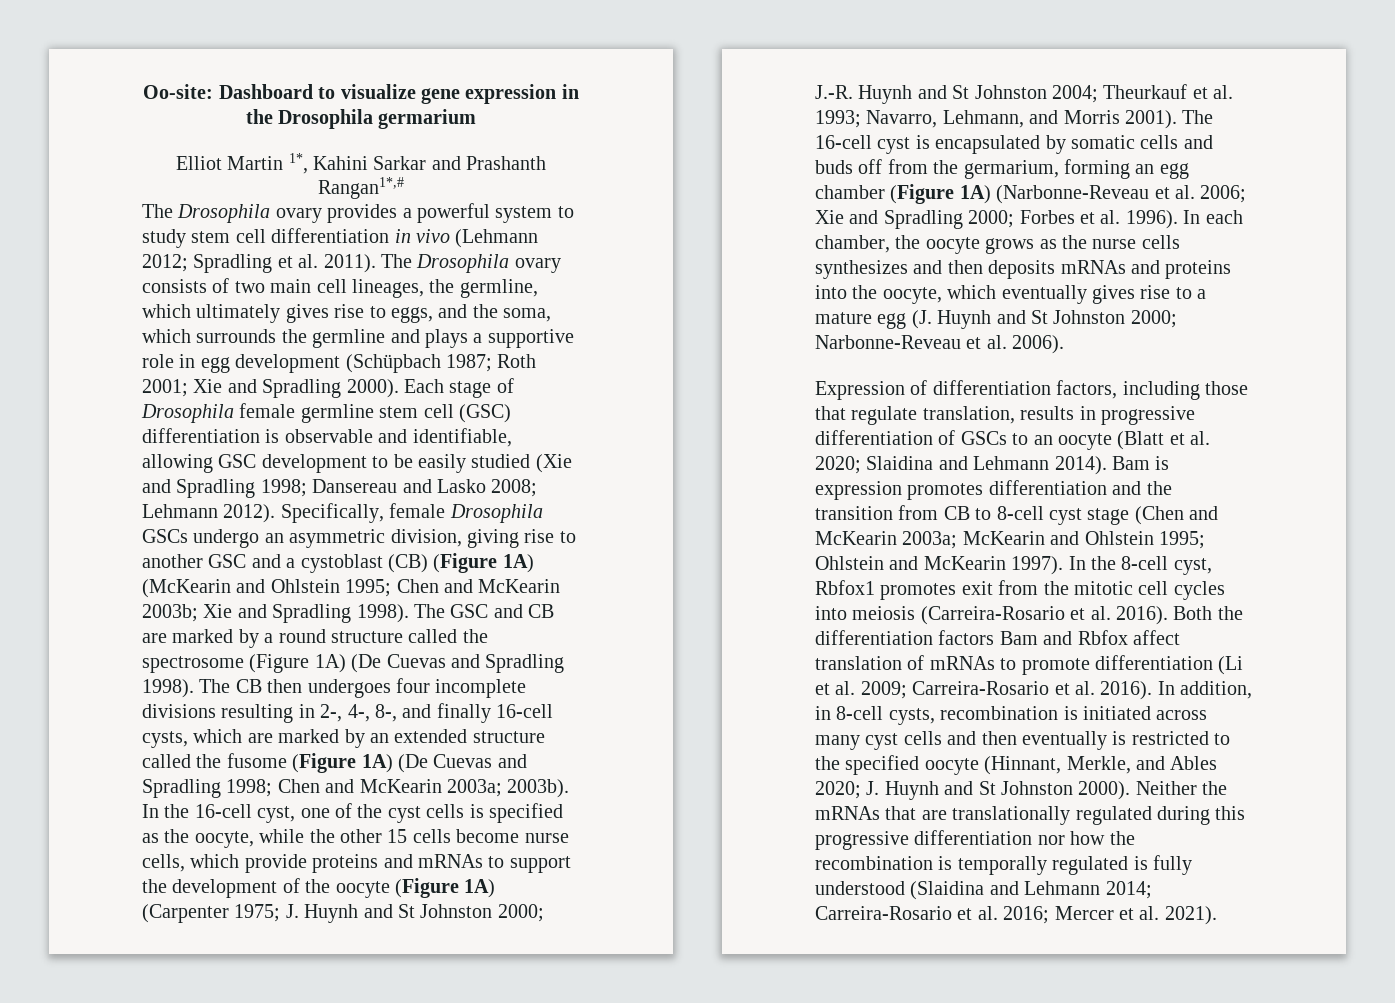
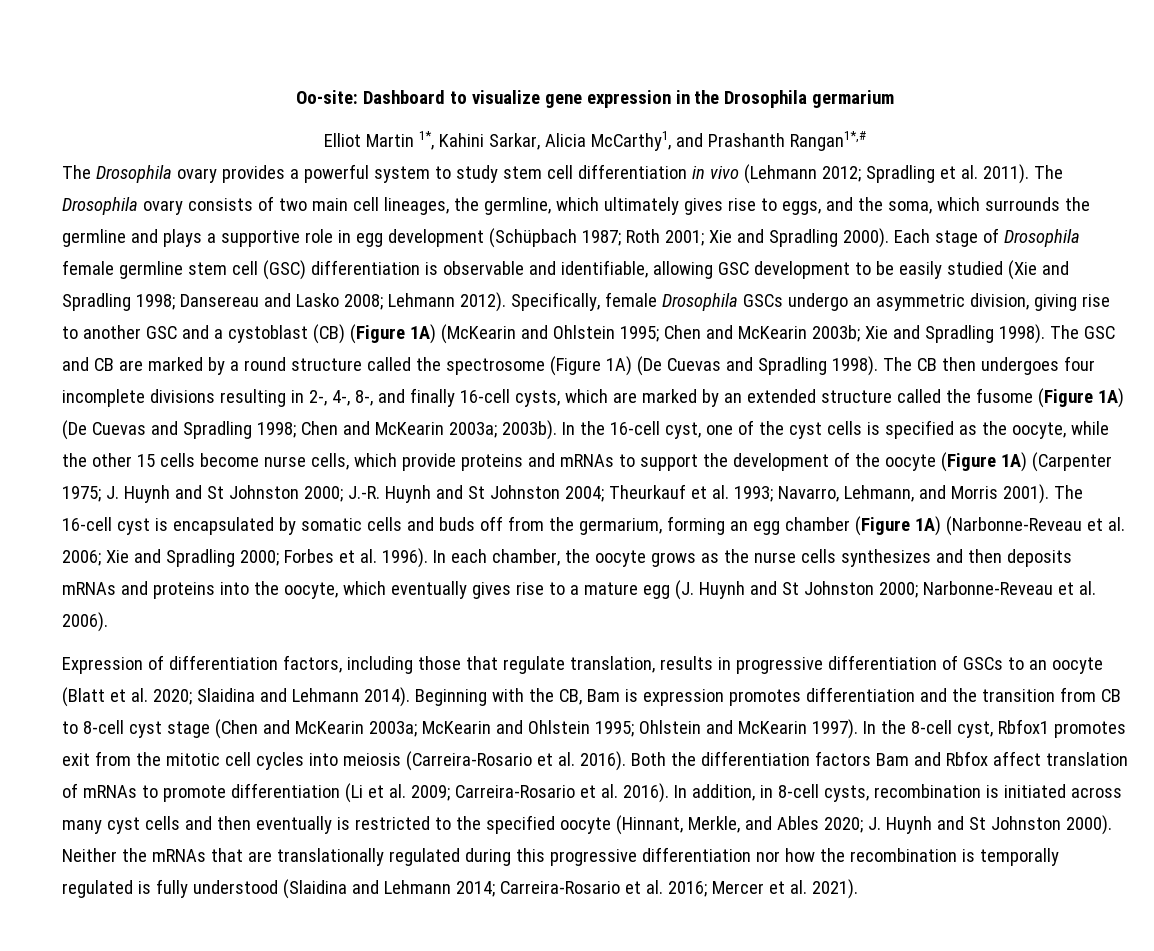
- Elliot Martin 1*, Kahini Sarkar and Prashanth Rangan1*,#
+ Elliot Martin 1*, Kahini Sarkar, Alicia McCarthy1, and Prashanth Rangan1*,#
- Bam is expression promotes differentiation and the transition from CB to 8-cell cyst stage (Chen and McKearin 2003a; McKearin and Ohlstein 1995; Ohlstein and McKearin 1997).
+ Beginning with the CB, Bam is expression promotes differentiation and the transition from CB to 8-cell cyst stage (Chen and McKearin 2003a; McKearin and Ohlstein 1995; Ohlstein and McKearin 1997).

